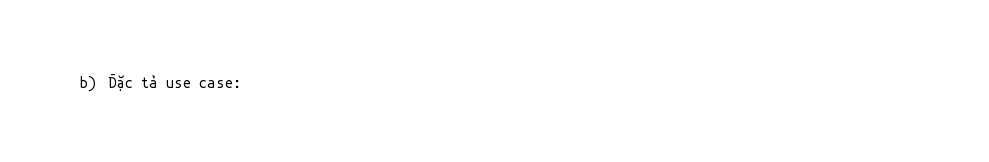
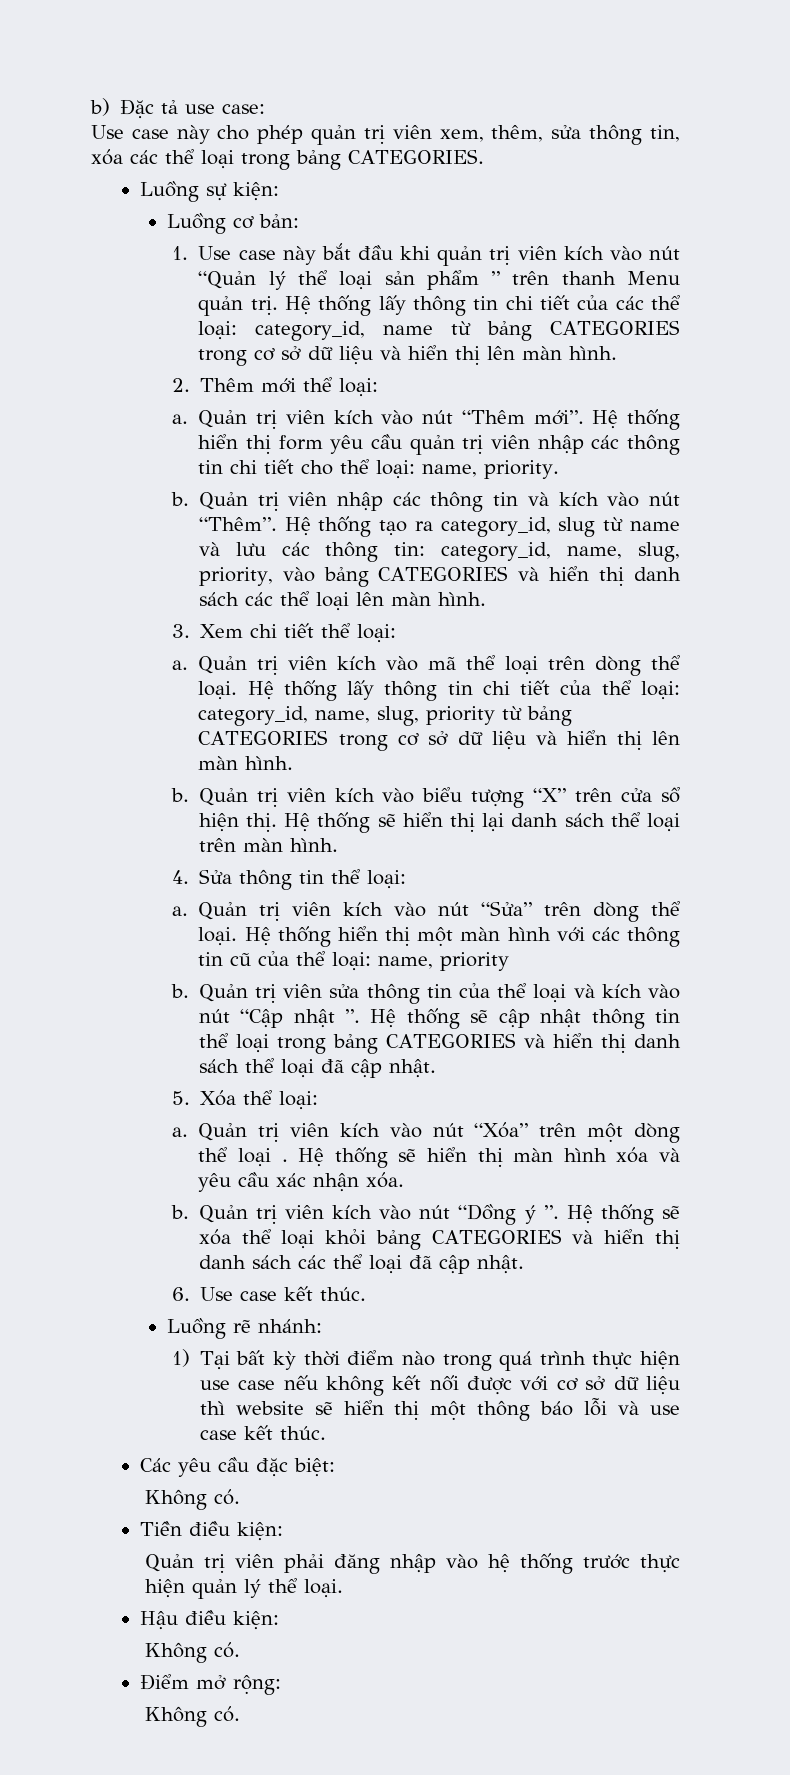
+ Use case này cho phép quản trị viên xem, thêm, sửa thông tin, xóa các thể loại trong bảng CATEGORIES.
+ Luồng sự kiện:
+ Luồng cơ bản:
+ 1. Use case này bắt đầu khi quản trị viên kích vào nút “Quản lý thể loại sản phẩm ” trên thanh Menu quản trị. Hệ thống lấy thông tin chi tiết của các thể loại: category_id, name từ bảng CATEGORIES trong cơ sở dữ liệu và hiển thị lên màn hình.
+ 2. Thêm mới thể loại:
+ a. Quản trị viên kích vào nút “Thêm mới”. Hệ thống hiển thị form yêu cầu quản trị viên nhập các thông tin chi tiết cho thể loại: name, priority.
+ b. Quản trị viên nhập các thông tin và kích vào nút “Thêm”. Hệ thống tạo ra category_id, slug từ name và lưu các thông tin: category_id, name, slug, priority, vào bảng CATEGORIES và hiển thị danh sách các thể loại lên màn hình.
+ 3. Xem chi tiết thể loại:
+ a. Quản trị viên kích vào mã thể loại trên dòng thể loại. Hệ thống lấy thông tin chi tiết của thể loại: category_id, name, slug, priority từ bảng CATEGORIES trong cơ sở dữ liệu và hiển thị lên màn hình.
+ b. Quản trị viên kích vào biểu tượng “X” trên cửa sổ hiện thị. Hệ thống sẽ hiển thị lại danh sách thể loại trên màn hình.
+ 4. Sửa thông tin thể loại:
+ a. Quản trị viên kích vào nút “Sửa” trên dòng thể loại. Hệ thống hiển thị một màn hình với các thông tin cũ của thể loại: name, priority
+ b. Quản trị viên sửa thông tin của thể loại và kích vào nút “Cập nhật ”. Hệ thống sẽ cập nhật thông tin thể loại trong bảng CATEGORIES và hiển thị danh sách thể loại đã cập nhật.
+ 5. Xóa thể loại:
+ a. Quản trị viên kích vào nút “Xóa” trên một dòng thể loại . Hệ thống sẽ hiển thị màn hình xóa và yêu cầu xác nhận xóa.
+ b. Quản trị viên kích vào nút “Dồng ý ”. Hệ thống sẽ xóa thể loại khỏi bảng CATEGORIES và hiển thị danh sách các thể loại đã cập nhật.
+ 6. Use case kết thúc.
+ Luồng rẽ nhánh:
+ 1) Tại bất kỳ thời điểm nào trong quá trình thực hiện use case nếu không kết nối được với cơ sở dữ liệu thì website sẽ hiển thị một thông báo lỗi và use case kết thúc.
+ Các yêu cầu đặc biệt:
+ Không có.
+ Tiền điều kiện:
+ Quản trị viên phải đăng nhập vào hệ thống trước thực hiện quản lý thể loại.
+ Hậu điều kiện:
+ Không có.
+ Điểm mở rộng:
+ Không có.

